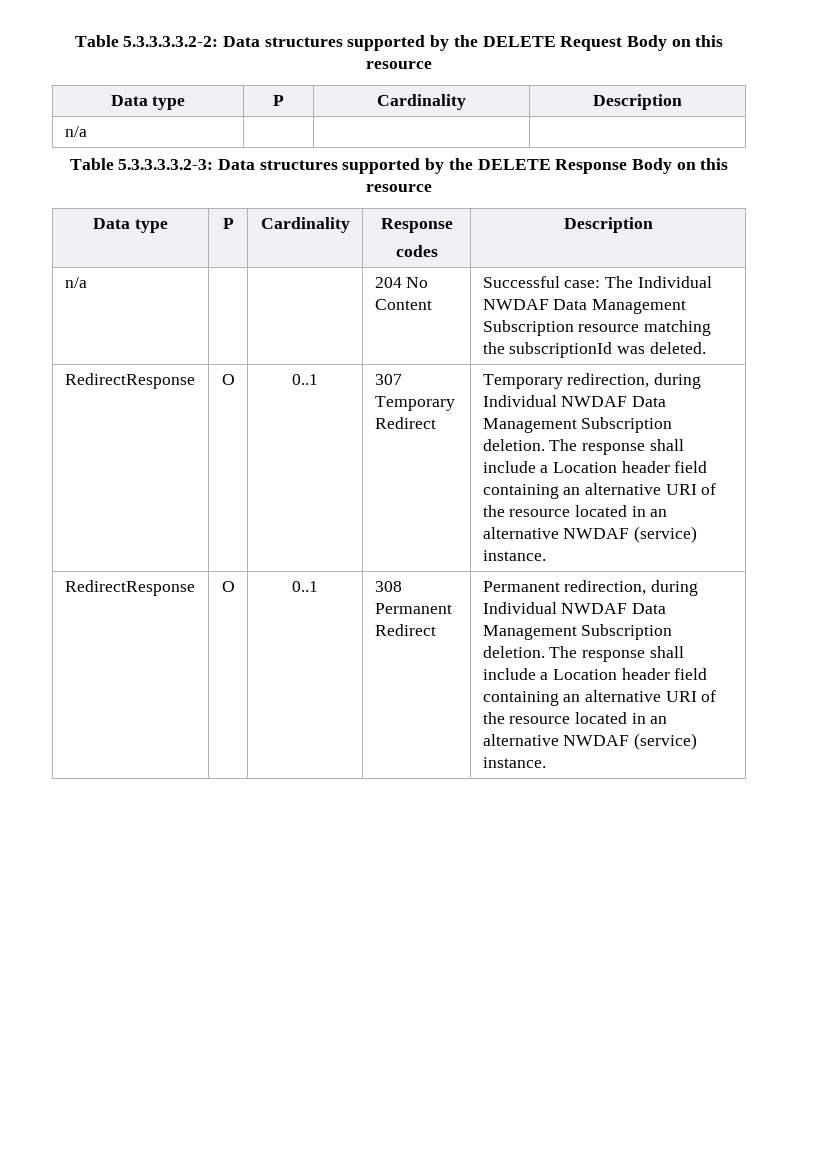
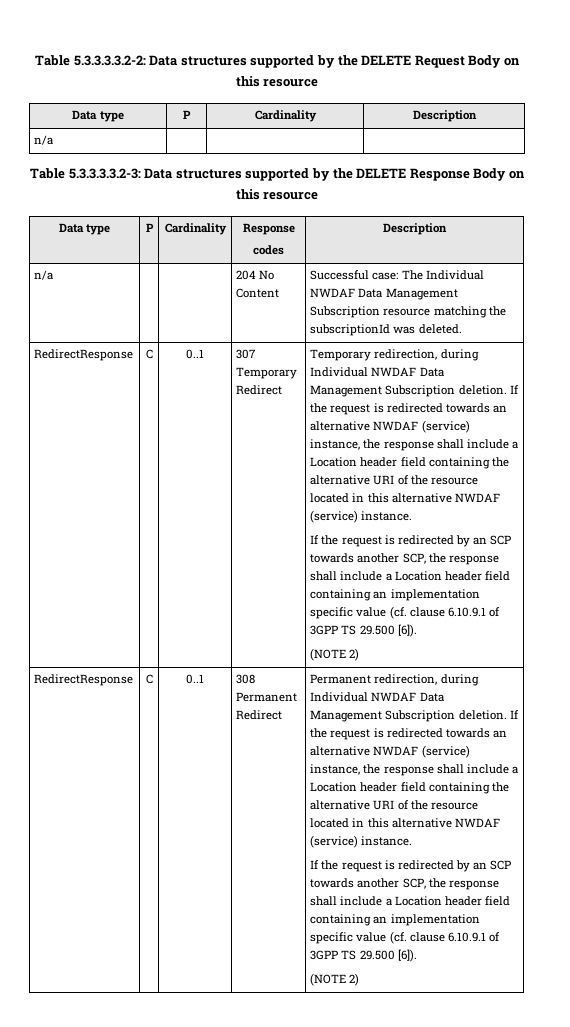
  n/a | | | 204 No Content | Successful case: The Individual NWDAF Data Management Subscription resource matching the subscriptionId was deleted.
- RedirectResponse | O
+ RedirectResponse | C
- Temporary redirection, during Individual NWDAF Data Management Subscription deletion. The response shall include a Location header field containing an alternative URI of the resource located in an alternative NWDAF (service) instance.
- RedirectResponse | O | 0..1 | 308 Permanent Redirect | Permanent redirection, during Individual NWDAF Data Management Subscription deletion. The response shall include a Location header field containing an alternative URI of the resource located in an alternative NWDAF (service) instance.
+ Temporary redirection, during Individual NWDAF Data Management Subscription deletion. If the request is redirected towards an alternative NWDAF (service) instance, the response shall include a Location header field containing the alternative URI of the resource located in this alternative NWDAF (service) instance.
+ If the request is redirected by an SCP towards another SCP, the response shall include a Location header field containing an implementation specific value (cf. clause 6.10.9.1 of 3GPP TS 29.500 [6]).
+ (NOTE 2)
+ RedirectResponse | C | 0..1 | 308 Permanent Redirect | Permanent redirection, during Individual NWDAF Data Management Subscription deletion. If the request is redirected towards an alternative NWDAF (service) instance, the response shall include a Location header field containing the alternative URI of the resource located in this alternative NWDAF (service) instance.
+ If the request is redirected by an SCP towards another SCP, the response shall include a Location header field containing an implementation specific value (cf. clause 6.10.9.1 of 3GPP TS 29.500 [6]).
+ (NOTE 2)

